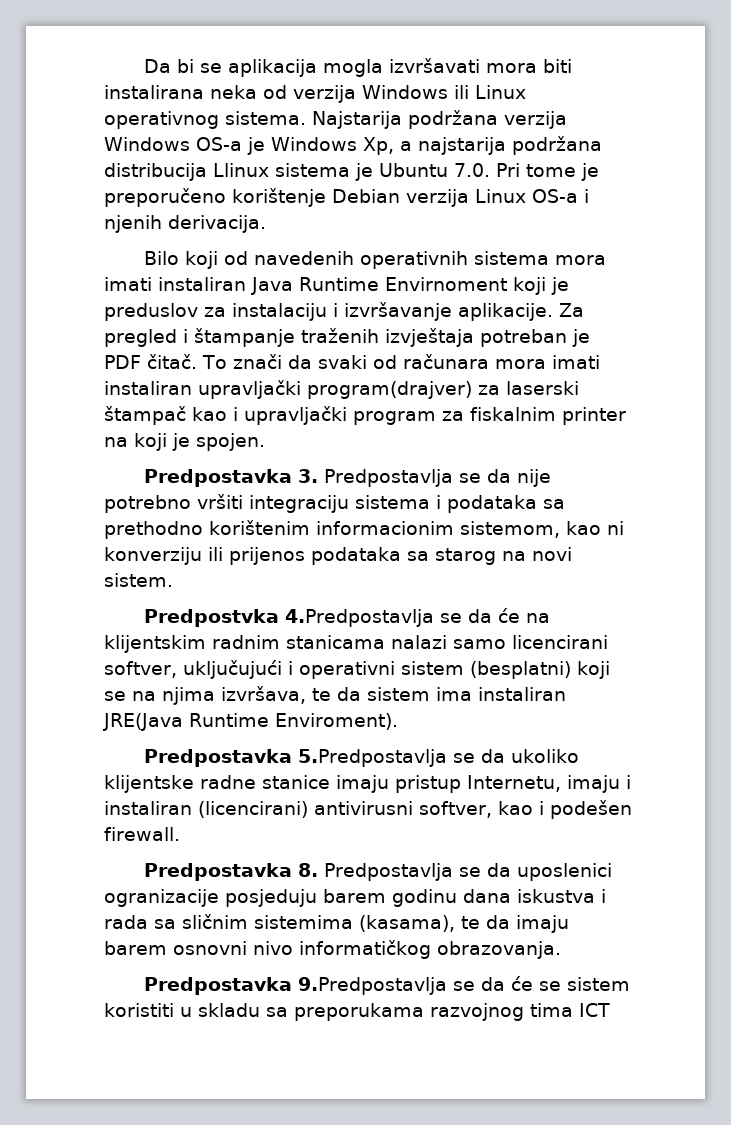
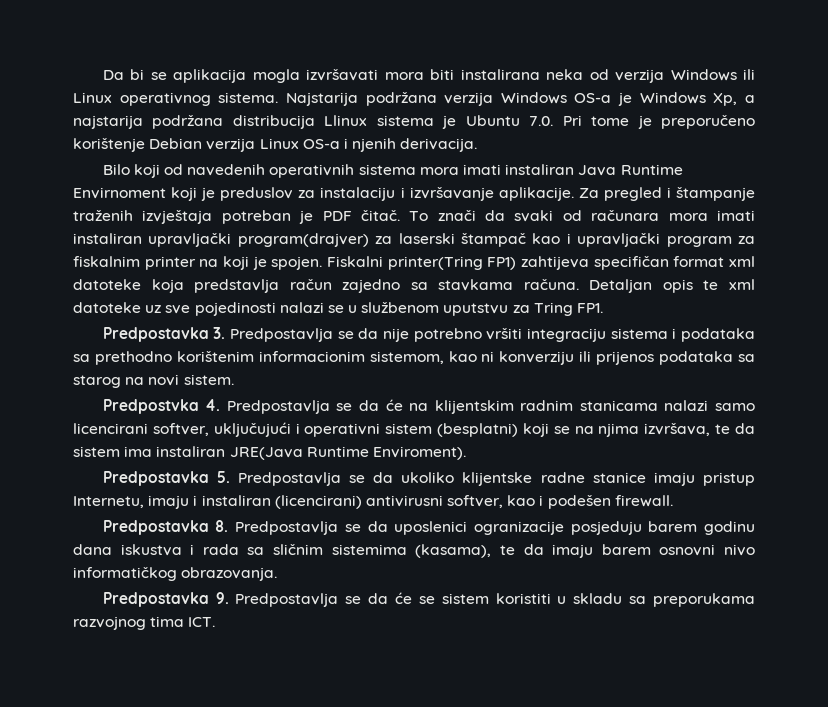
+ Fiskalni printer(Tring FP1) zahtijeva specifičan format xml datoteke koja predstavlja račun zajedno sa stavkama računa. Detaljan opis te xml datoteke uz sve pojedinosti nalazi se u službenom uputstvu za Tring FP1.
- Predpostvka 4.Predpostavlja se da će na klijentskim radnim stanicama nalazi samo licencirani softver, uključujući i operativni sistem (besplatni) koji se na njima izvršava, te da sistem ima instaliran JRE(Java Runtime Enviroment).
+ Predpostvka 4. Predpostavlja se da će na klijentskim radnim stanicama nalazi samo licencirani softver, uključujući i operativni sistem (besplatni) koji se na njima izvršava, te da sistem ima instaliran JRE(Java Runtime Enviroment).
- Predpostavka 5.Predpostavlja se da ukoliko klijentske radne stanice imaju pristup Internetu, imaju i instaliran (licencirani) antivirusni softver, kao i podešen firewall.
+ Predpostavka 5. Predpostavlja se da ukoliko klijentske radne stanice imaju pristup Internetu, imaju i instaliran (licencirani) antivirusni softver, kao i podešen firewall.
- Predpostavka 9.Predpostavlja se da će se sistem koristiti u skladu sa preporukama razvojnog tima ICT
+ Predpostavka 9. Predpostavlja se da će se sistem koristiti u skladu sa preporukama razvojnog tima ICT.

